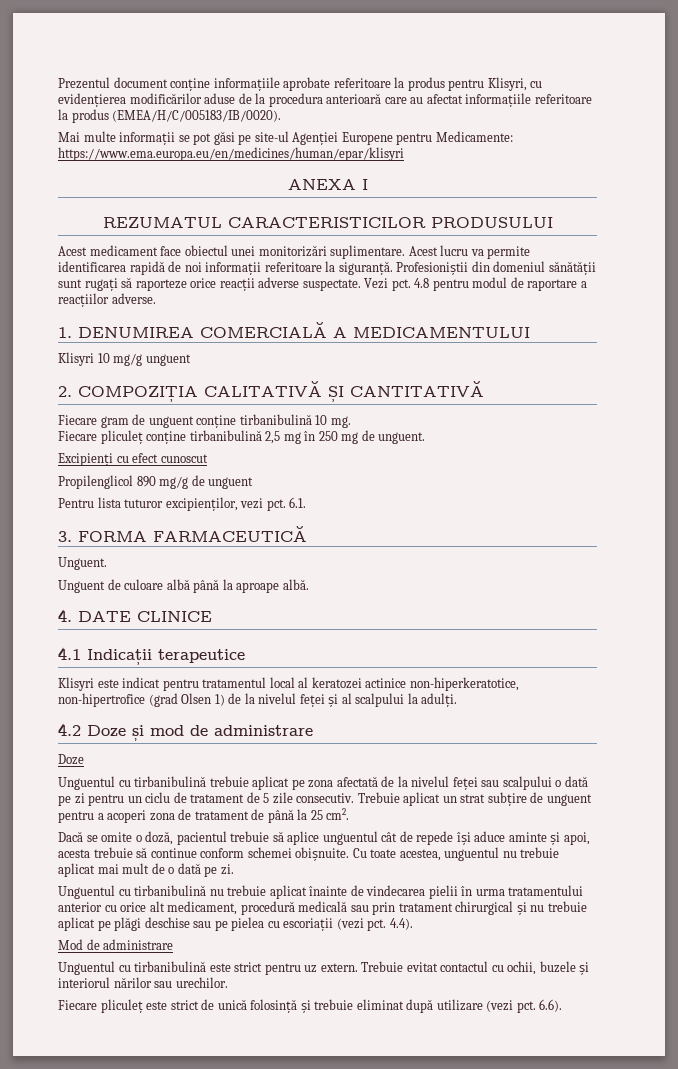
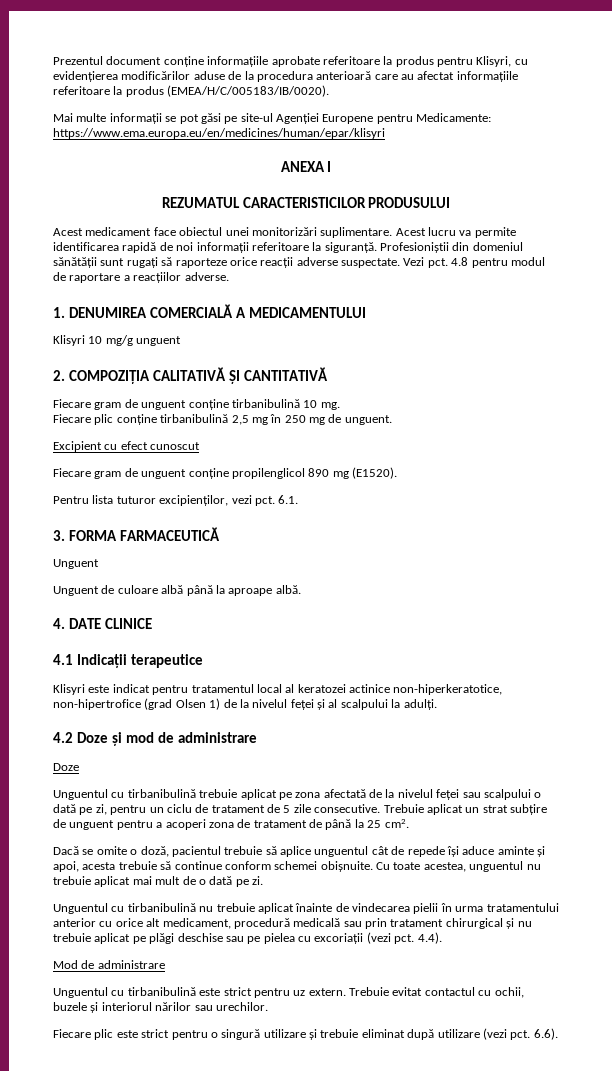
- Fiecare pliculeț conține tirbanibulină 2,5 mg în 250 mg de unguent.
+ Fiecare plic conține tirbanibulină 2,5 mg în 250 mg de unguent.
- Excipienți cu efect cunoscut
+ Excipient cu efect cunoscut
- Propilenglicol 890 mg/g de unguent
+ Fiecare gram de unguent conține propilenglicol 890 mg (E1520).
  3. FORMA FARMACEUTICĂ
- Unguent.
+ Unguent
- Unguentul cu tirbanibulină trebuie aplicat pe zona afectată de la nivelul feței sau scalpului o dată pe zi pentru un ciclu de tratament de 5 zile consecutiv.
+ Unguentul cu tirbanibulină trebuie aplicat pe zona afectată de la nivelul feței sau scalpului o dată pe zi, pentru un ciclu de tratament de 5 zile consecutive.
- Unguentul cu tirbanibulină nu trebuie aplicat înainte de vindecarea pielii în urma tratamentului anterior cu orice alt medicament, procedură medicală sau prin tratament chirurgical și nu trebuie aplicat pe plăgi deschise sau pe pielea cu escoriații (vezi pct.
+ Unguentul cu tirbanibulină nu trebuie aplicat înainte de vindecarea pielii în urma tratamentului anterior cu orice alt medicament, procedură medicală sau prin tratament chirurgical și nu trebuie aplicat pe plăgi deschise sau pe pielea cu excoriații (vezi pct.
- Fiecare pliculeț este strict de unică folosință și trebuie eliminat după utilizare (vezi pct.
+ Fiecare plic este strict pentru o singură utilizare și trebuie eliminat după utilizare (vezi pct.

